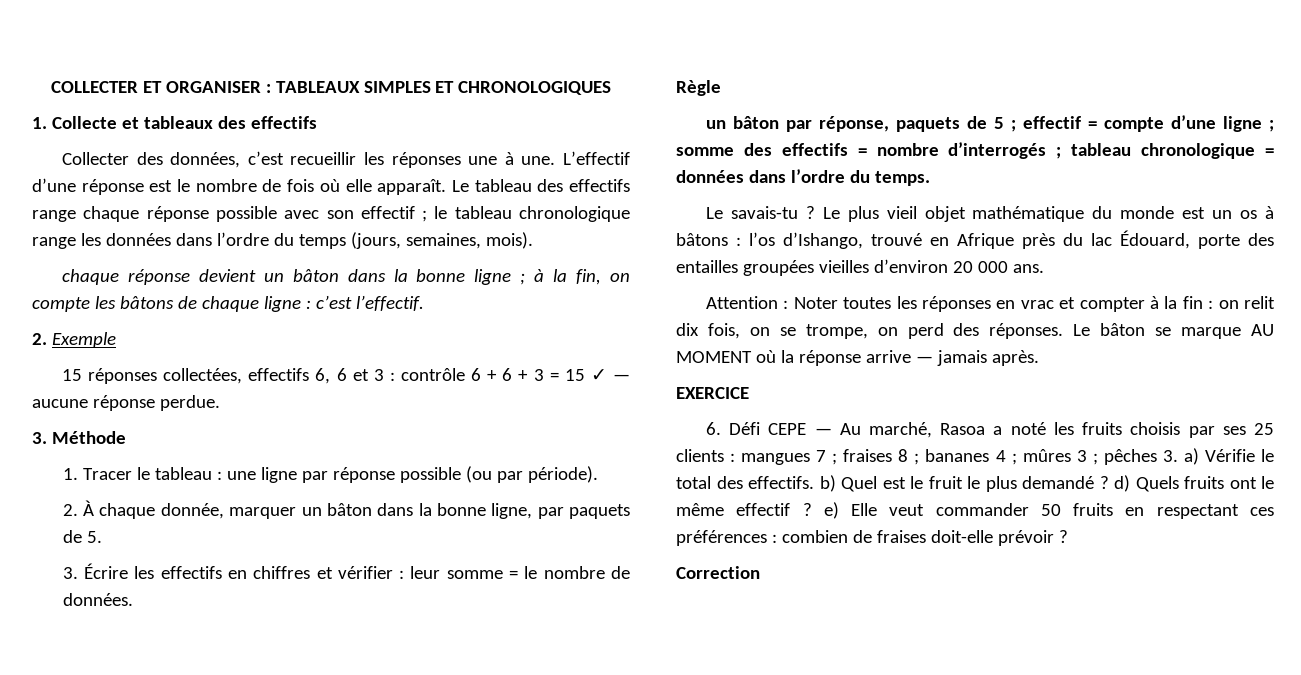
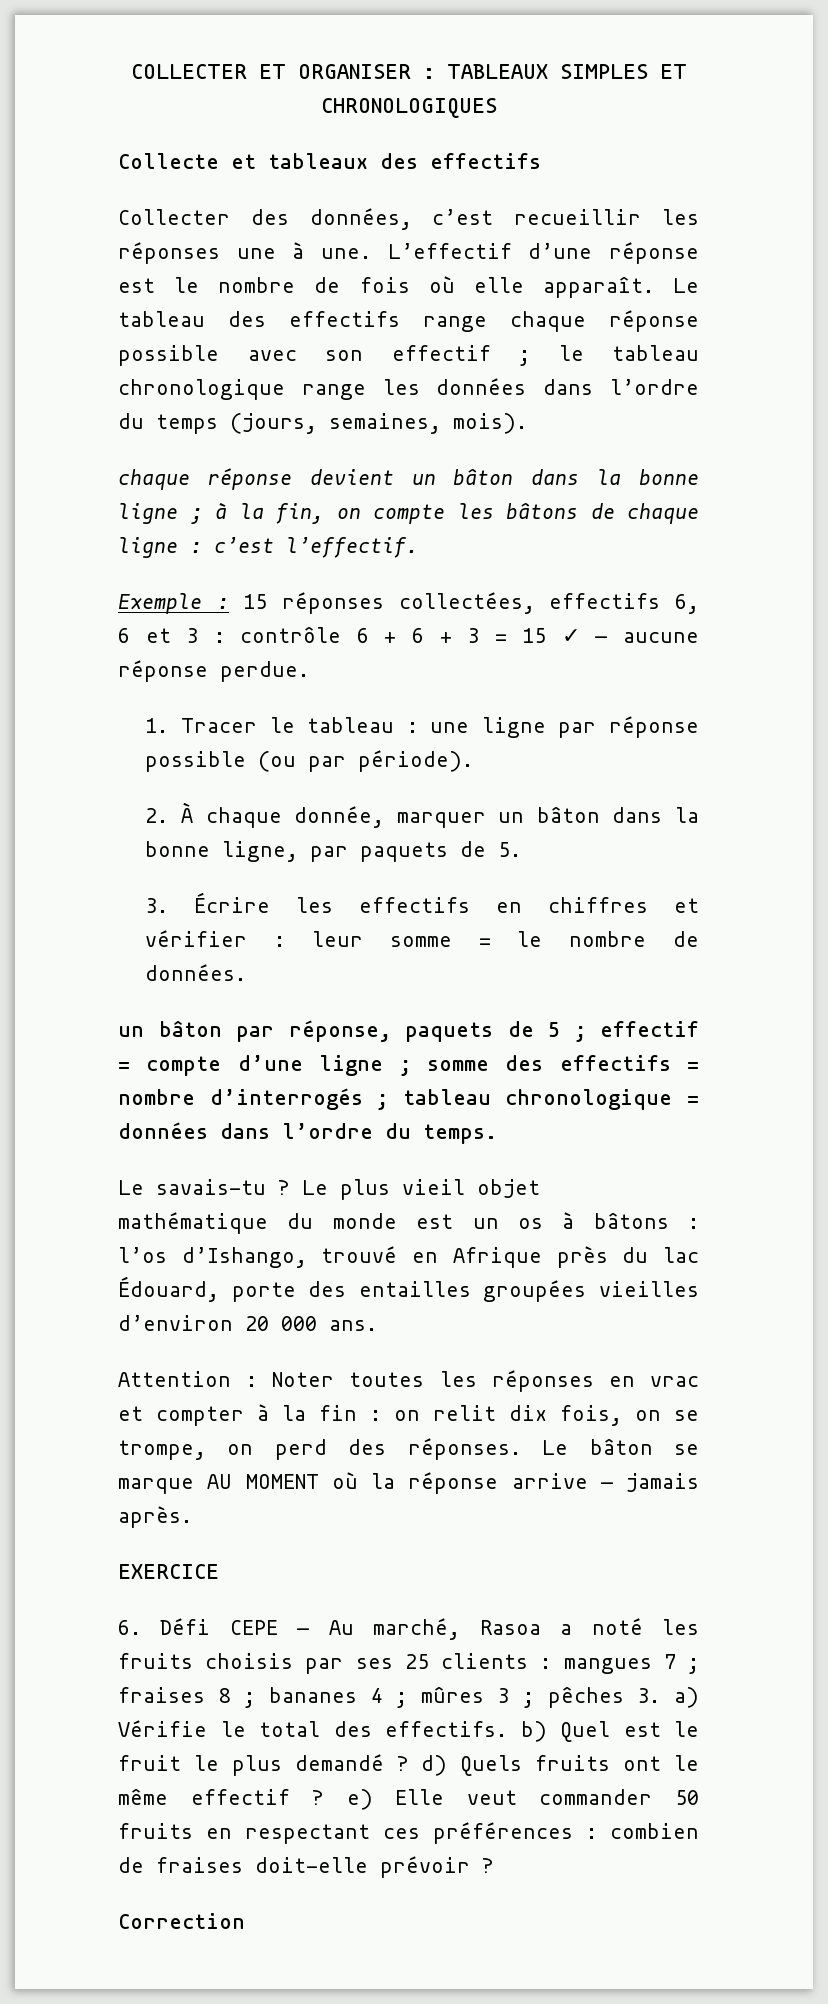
- 1. Collecte et tableaux des effectifs
+ Collecte et tableaux des effectifs
- 2. Exemple
- 15 réponses collectées, effectifs 6, 6 et 3 : contrôle 6 + 6 + 3 = 15 ✓ — aucune réponse perdue.
+ Exemple : 15 réponses collectées, effectifs 6, 6 et 3 : contrôle 6 + 6 + 3 = 15 ✓ — aucune réponse perdue.
- 3. Méthode
- Règle

